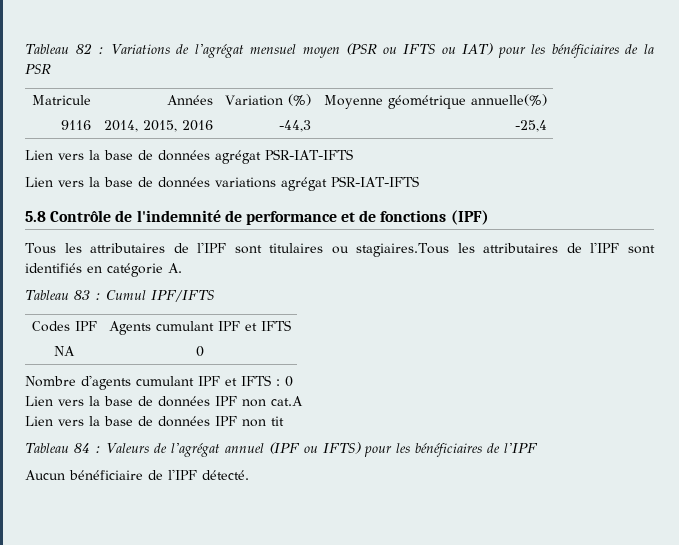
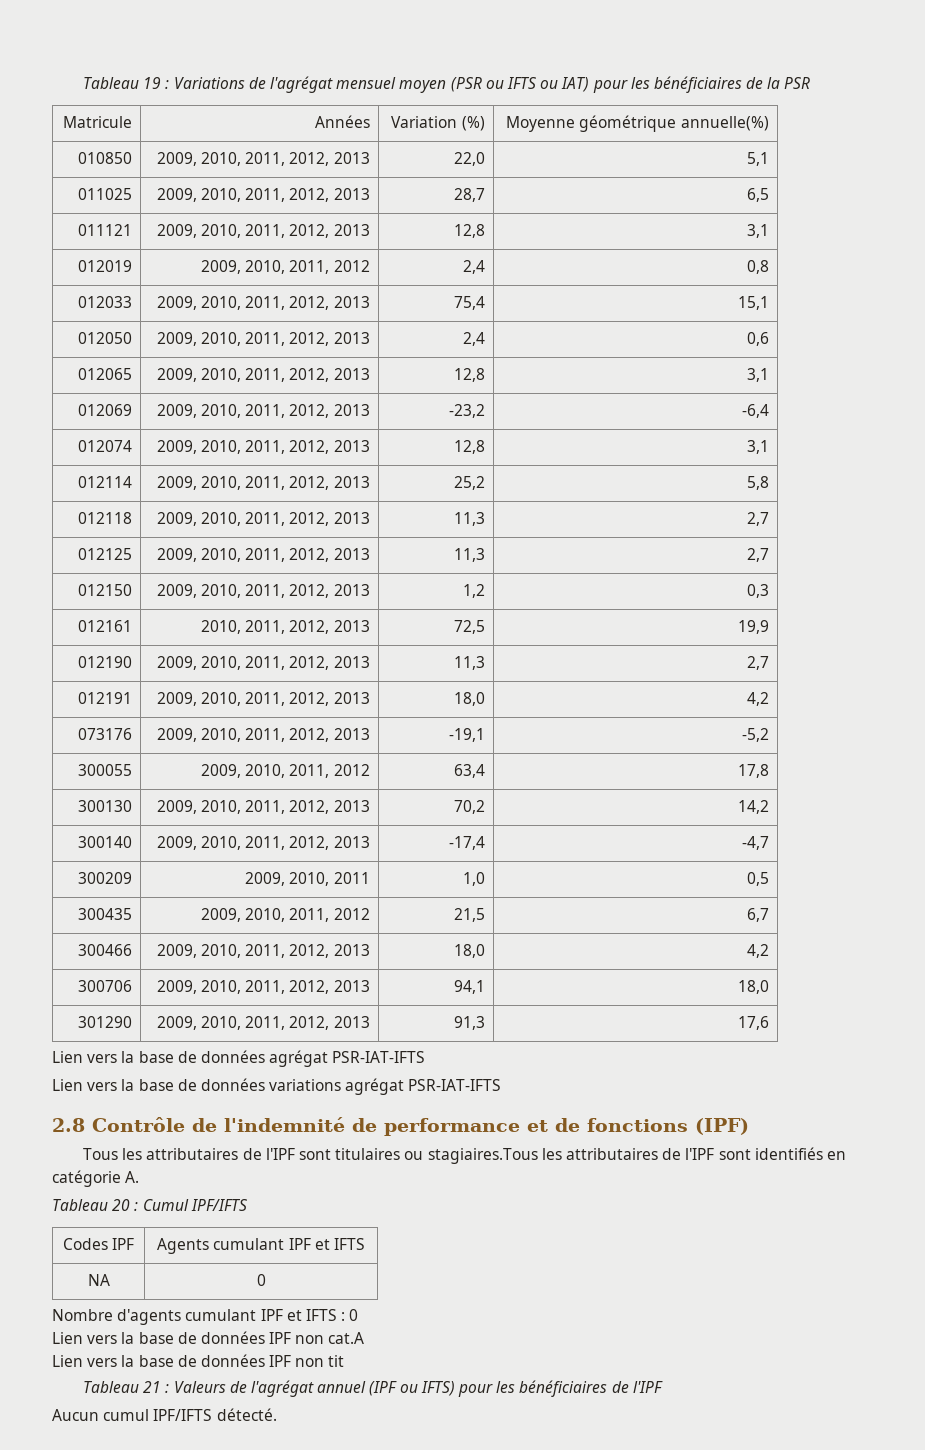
- Tableau 82 : Variations de l'agrégat mensuel moyen (PSR ou IFTS ou IAT) pour les bénéficiaires de la PSR
+ Tableau 19 : Variations de l'agrégat mensuel moyen (PSR ou IFTS ou IAT) pour les bénéficiaires de la PSR
- 9116 | 2014, 2015, 2016 | -44,3 | -25,4
+ 010850 | 2009, 2010, 2011, 2012, 2013 | 22,0 | 5,1
+ 011025 | 2009, 2010, 2011, 2012, 2013 | 28,7 | 6,5
+ 011121 | 2009, 2010, 2011, 2012, 2013 | 12,8 | 3,1
+ 012019 | 2009, 2010, 2011, 2012 | 2,4 | 0,8
+ 012033 | 2009, 2010, 2011, 2012, 2013 | 75,4 | 15,1
+ 012050 | 2009, 2010, 2011, 2012, 2013 | 2,4 | 0,6
+ 012065 | 2009, 2010, 2011, 2012, 2013 | 12,8 | 3,1
+ 012069 | 2009, 2010, 2011, 2012, 2013 | -23,2 | -6,4
+ 012074 | 2009, 2010, 2011, 2012, 2013 | 12,8 | 3,1
+ 012114 | 2009, 2010, 2011, 2012, 2013 | 25,2 | 5,8
+ 012118 | 2009, 2010, 2011, 2012, 2013 | 11,3 | 2,7
+ 012125 | 2009, 2010, 2011, 2012, 2013 | 11,3 | 2,7
+ 012150 | 2009, 2010, 2011, 2012, 2013 | 1,2 | 0,3
+ 012161 | 2010, 2011, 2012, 2013 | 72,5 | 19,9
+ 012190 | 2009, 2010, 2011, 2012, 2013 | 11,3 | 2,7
+ 012191 | 2009, 2010, 2011, 2012, 2013 | 18,0 | 4,2
+ 073176 | 2009, 2010, 2011, 2012, 2013 | -19,1 | -5,2
+ 300055 | 2009, 2010, 2011, 2012 | 63,4 | 17,8
+ 300130 | 2009, 2010, 2011, 2012, 2013 | 70,2 | 14,2
+ 300140 | 2009, 2010, 2011, 2012, 2013 | -17,4 | -4,7
+ 300209 | 2009, 2010, 2011 | 1,0 | 0,5
+ 300435 | 2009, 2010, 2011, 2012 | 21,5 | 6,7
+ 300466 | 2009, 2010, 2011, 2012, 2013 | 18,0 | 4,2
+ 300706 | 2009, 2010, 2011, 2012, 2013 | 94,1 | 18,0
+ 301290 | 2009, 2010, 2011, 2012, 2013 | 91,3 | 17,6
- 5.8 Contrôle de l'indemnité de performance et de fonctions (IPF)
+ 2.8 Contrôle de l'indemnité de performance et de fonctions (IPF)
- Tableau 83 : Cumul IPF/IFTS
+ Tableau 20 : Cumul IPF/IFTS
- Tableau 84 : Valeurs de l'agrégat annuel (IPF ou IFTS) pour les bénéficiaires de l'IPF
+ Tableau 21 : Valeurs de l'agrégat annuel (IPF ou IFTS) pour les bénéficiaires de l'IPF
- Aucun bénéficiaire de l'IPF détecté.
+ Aucun cumul IPF/IFTS détecté.

